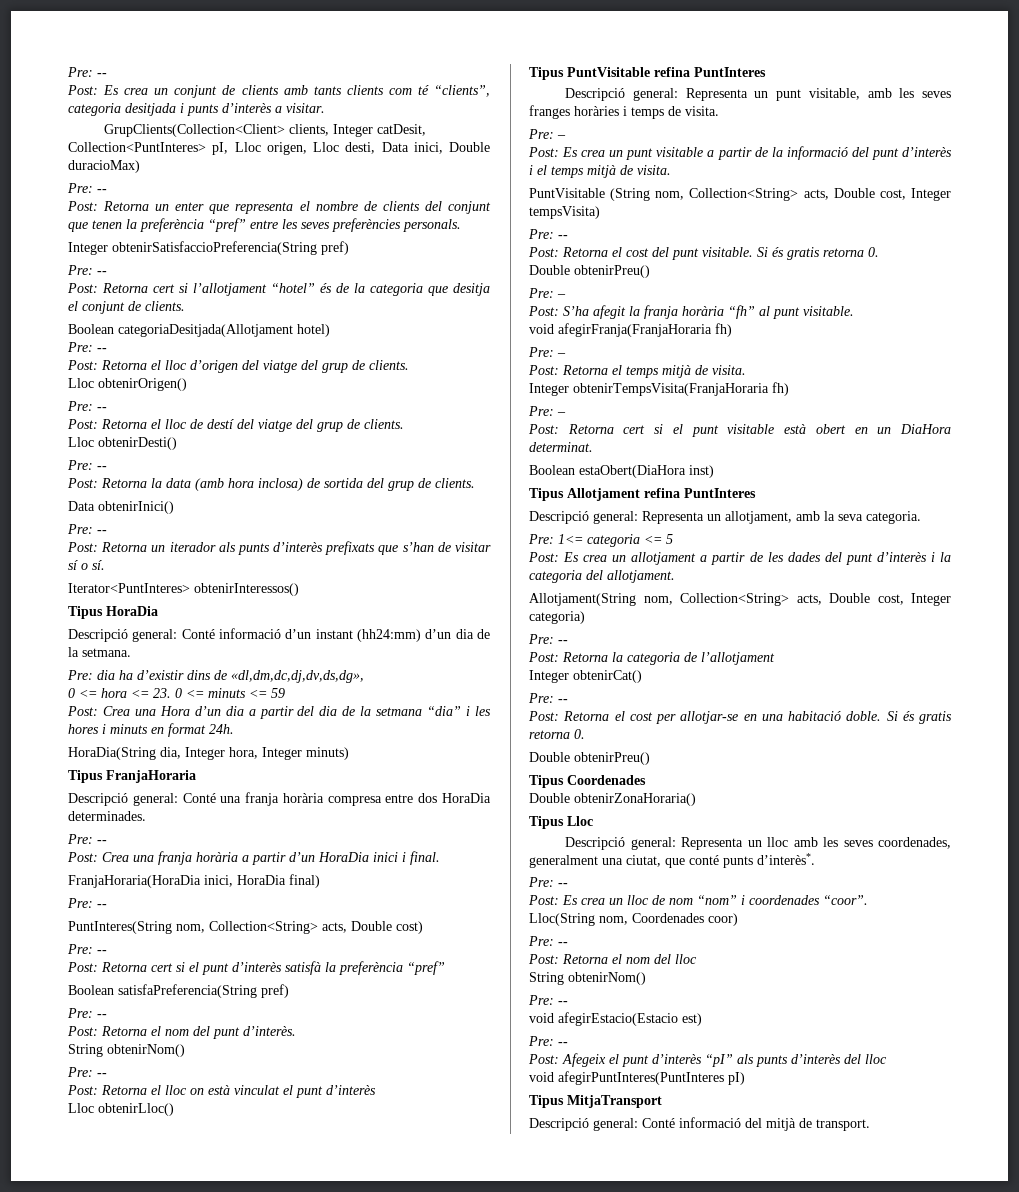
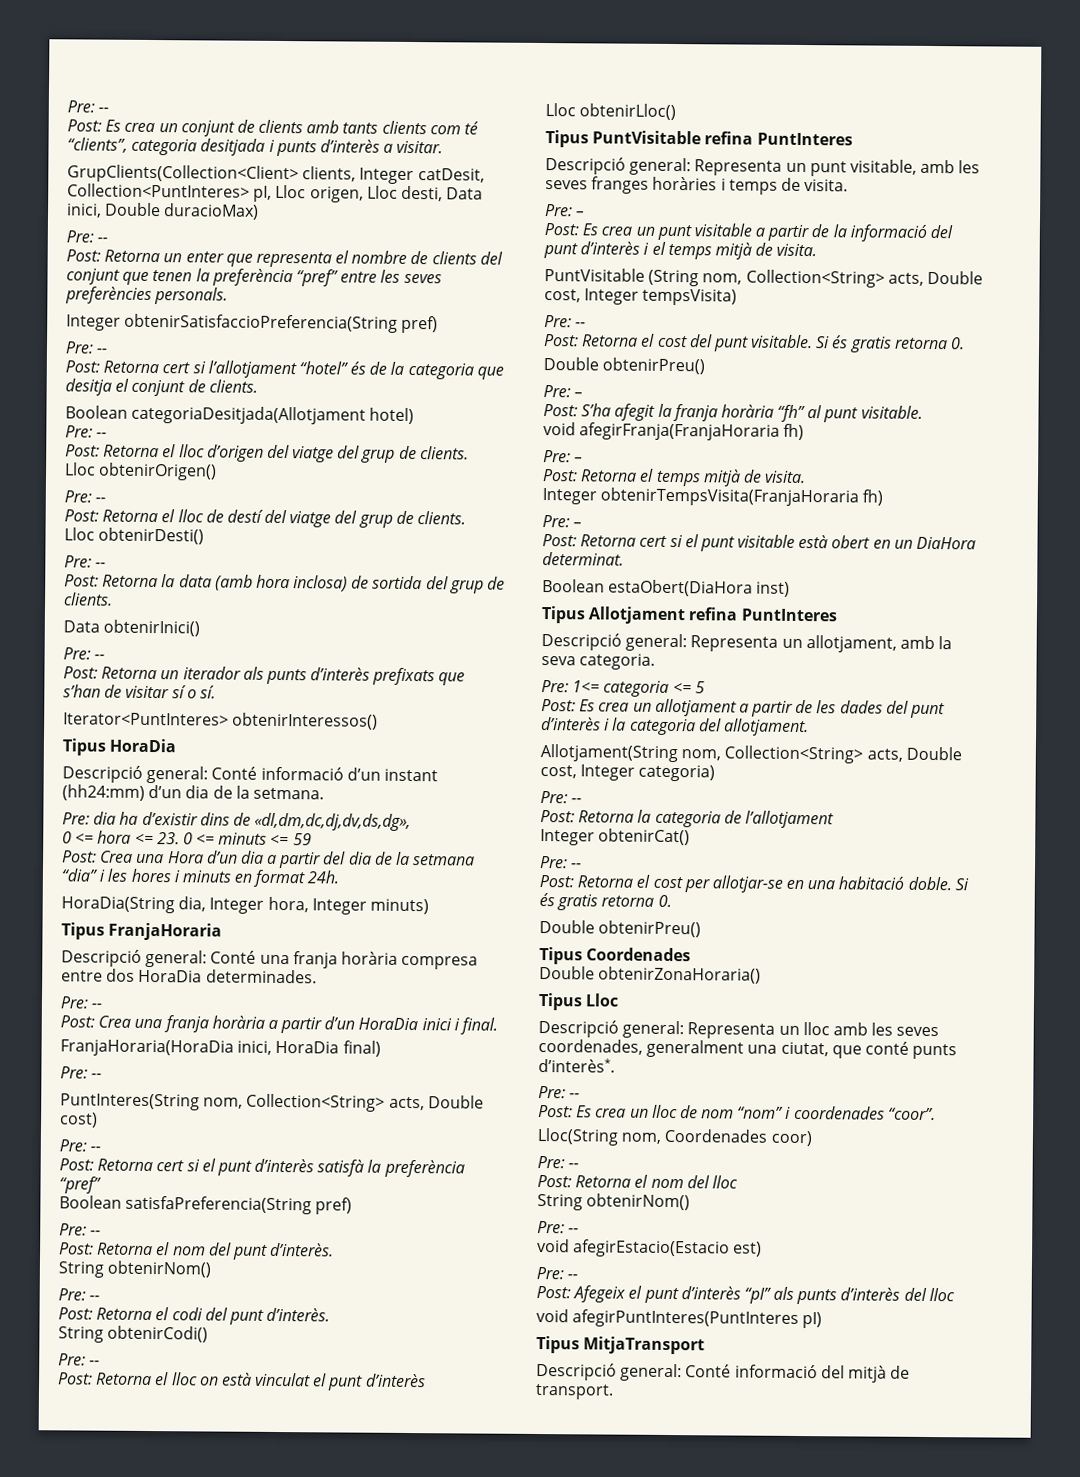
+ Post: Retorna el codi del punt d’interès.
+ String obtenirCodi()
+ Pre: --

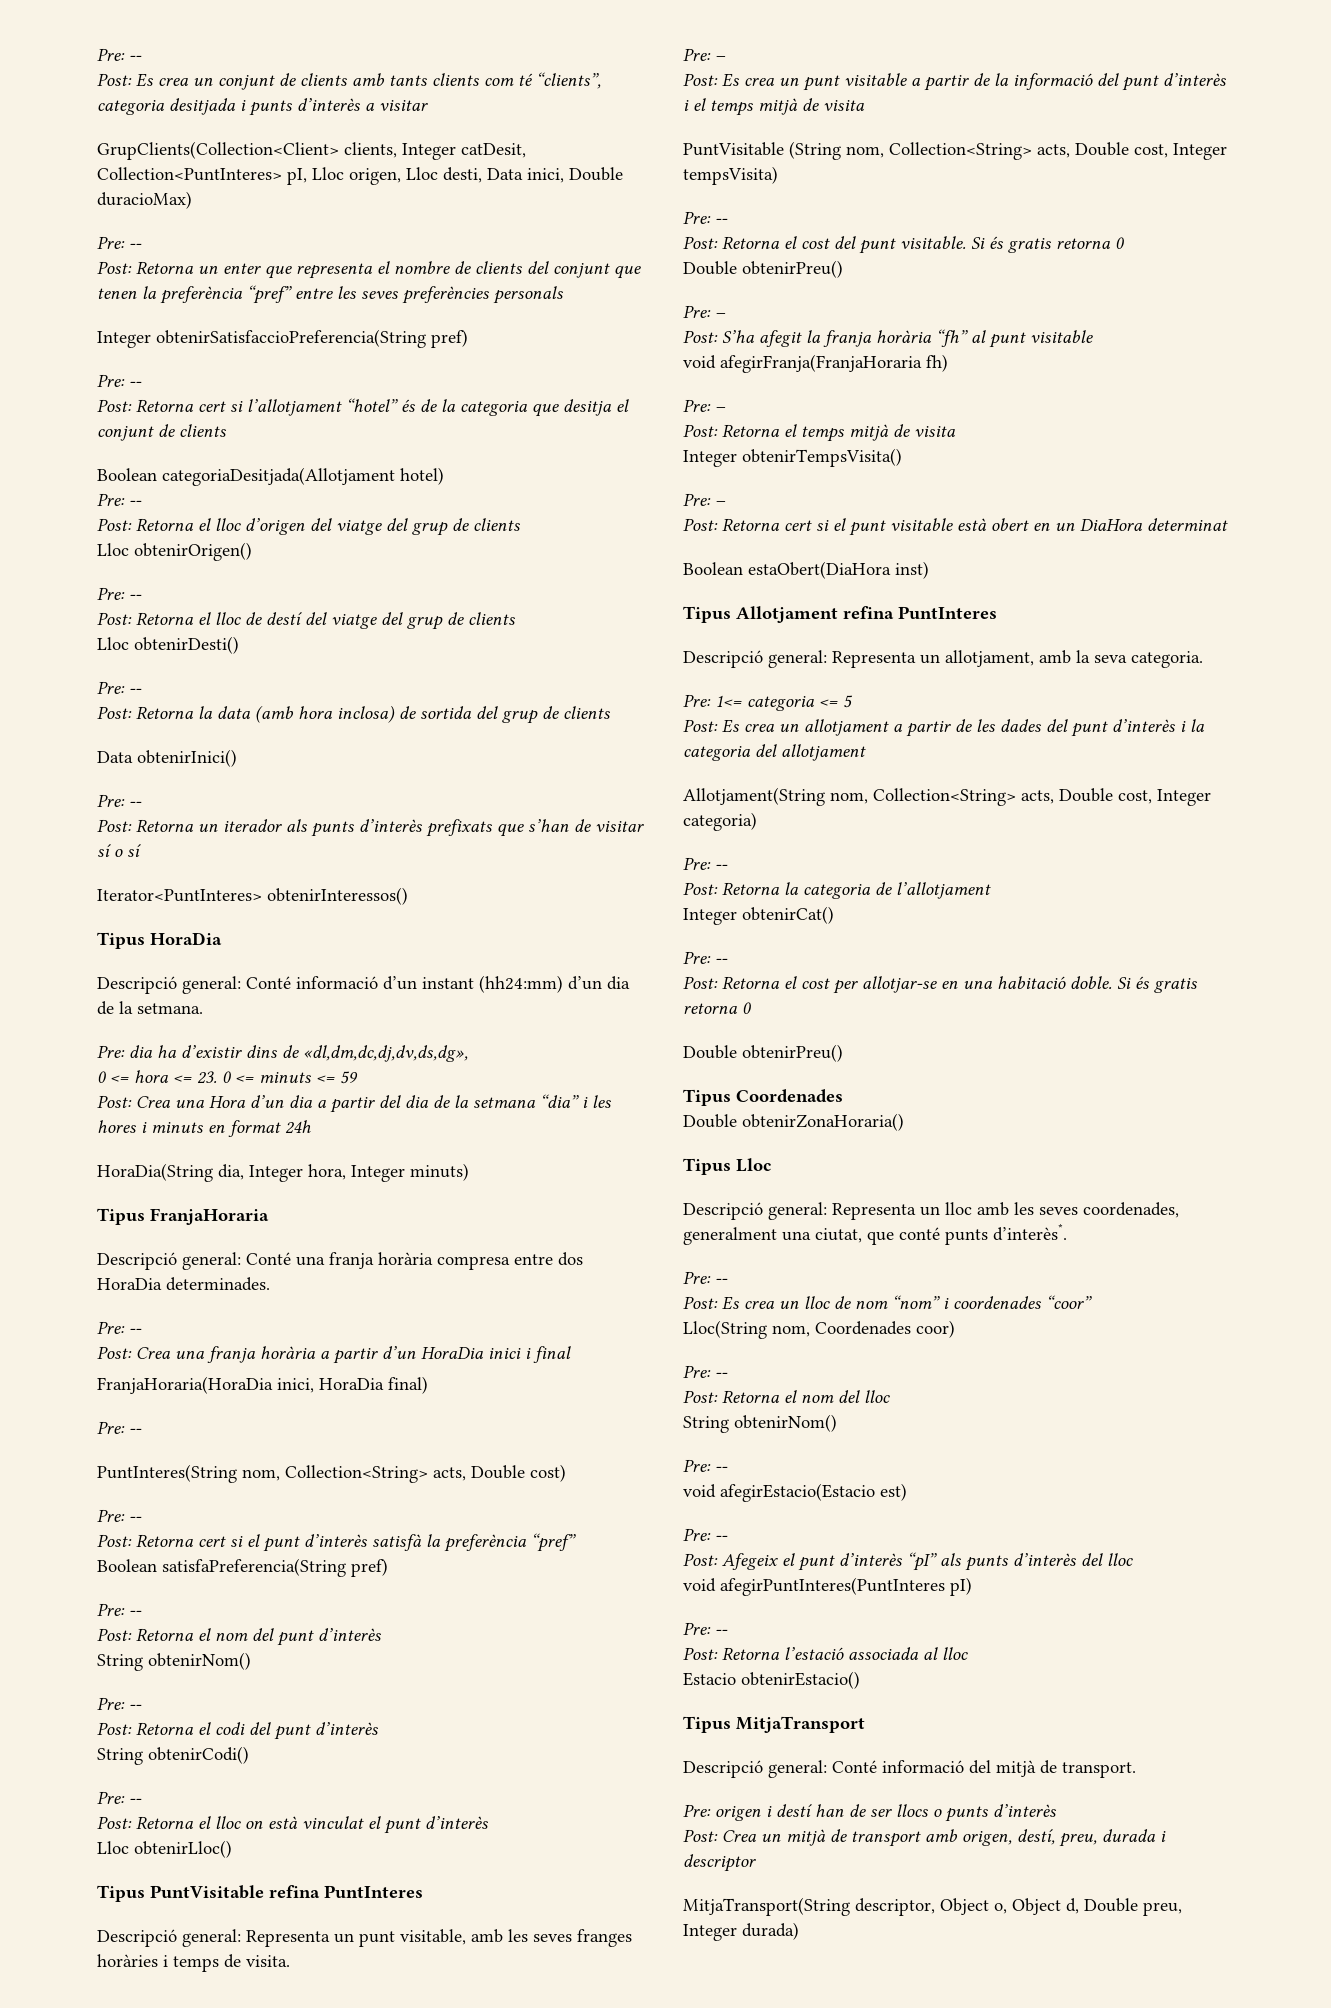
- Post: Es crea un conjunt de clients amb tants clients com té “clients”, categoria desitjada i punts d’interès a visitar.
+ Post: Es crea un conjunt de clients amb tants clients com té “clients”, categoria desitjada i punts d’interès a visitar
- Post: Retorna un enter que representa el nombre de clients del conjunt que tenen la preferència “pref” entre les seves preferències personals.
+ Post: Retorna un enter que representa el nombre de clients del conjunt que tenen la preferència “pref” entre les seves preferències personals
- Post: Retorna cert si l’allotjament “hotel” és de la categoria que desitja el conjunt de clients.
+ Post: Retorna cert si l’allotjament “hotel” és de la categoria que desitja el conjunt de clients
- Post: Retorna el lloc d’origen del viatge del grup de clients.
+ Post: Retorna el lloc d’origen del viatge del grup de clients
- Post: Retorna el lloc de destí del viatge del grup de clients.
+ Post: Retorna el lloc de destí del viatge del grup de clients
- Post: Retorna la data (amb hora inclosa) de sortida del grup de clients.
+ Post: Retorna la data (amb hora inclosa) de sortida del grup de clients
- Post: Retorna un iterador als punts d’interès prefixats que s’han de visitar sí o sí.
+ Post: Retorna un iterador als punts d’interès prefixats que s’han de visitar sí o sí
- Post: Crea una Hora d’un dia a partir del dia de la setmana “dia” i les hores i minuts en format 24h.
+ Post: Crea una Hora d’un dia a partir del dia de la setmana “dia” i les hores i minuts en format 24h
- Post: Crea una franja horària a partir d’un HoraDia inici i final.
+ Post: Crea una franja horària a partir d’un HoraDia inici i final
- Post: Retorna el nom del punt d’interès.
+ Post: Retorna el nom del punt d’interès
- Post: Retorna el codi del punt d’interès.
+ Post: Retorna el codi del punt d’interès
- Post: Es crea un punt visitable a partir de la informació del punt d’interès i el temps mitjà de visita.
+ Post: Es crea un punt visitable a partir de la informació del punt d’interès i el temps mitjà de visita
- Post: Retorna el cost del punt visitable. Si és gratis retorna 0.
+ Post: Retorna el cost del punt visitable. Si és gratis retorna 0
- Post: S’ha afegit la franja horària “fh” al punt visitable.
+ Post: S’ha afegit la franja horària “fh” al punt visitable
- Post: Retorna el temps mitjà de visita.
- Integer obtenirTempsVisita(FranjaHoraria fh)
+ Post: Retorna el temps mitjà de visita
+ Integer obtenirTempsVisita()
- Post: Retorna cert si el punt visitable està obert en un DiaHora determinat.
+ Post: Retorna cert si el punt visitable està obert en un DiaHora determinat
- Post: Es crea un allotjament a partir de les dades del punt d’interès i la categoria del allotjament.
+ Post: Es crea un allotjament a partir de les dades del punt d’interès i la categoria del allotjament
- Post: Retorna el cost per allotjar-se en una habitació doble. Si és gratis retorna 0.
+ Post: Retorna el cost per allotjar-se en una habitació doble. Si és gratis retorna 0
- Post: Es crea un lloc de nom “nom” i coordenades “coor”.
+ Post: Es crea un lloc de nom “nom” i coordenades “coor”
  void afegirPuntInteres(PuntInteres pI)
+ Pre: --
+ Post: Retorna l’estació associada al lloc
+ Estacio obtenirEstacio()
+ Pre: origen i destí han de ser llocs o punts d’interès
+ Post: Crea un mitjà de transport amb origen, destí, preu, durada i descriptor
+ MitjaTransport(String descriptor, Object o, Object d, Double preu, Integer durada)

